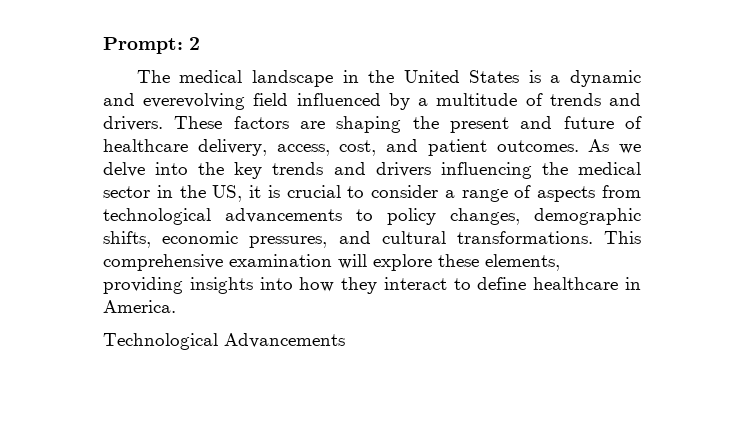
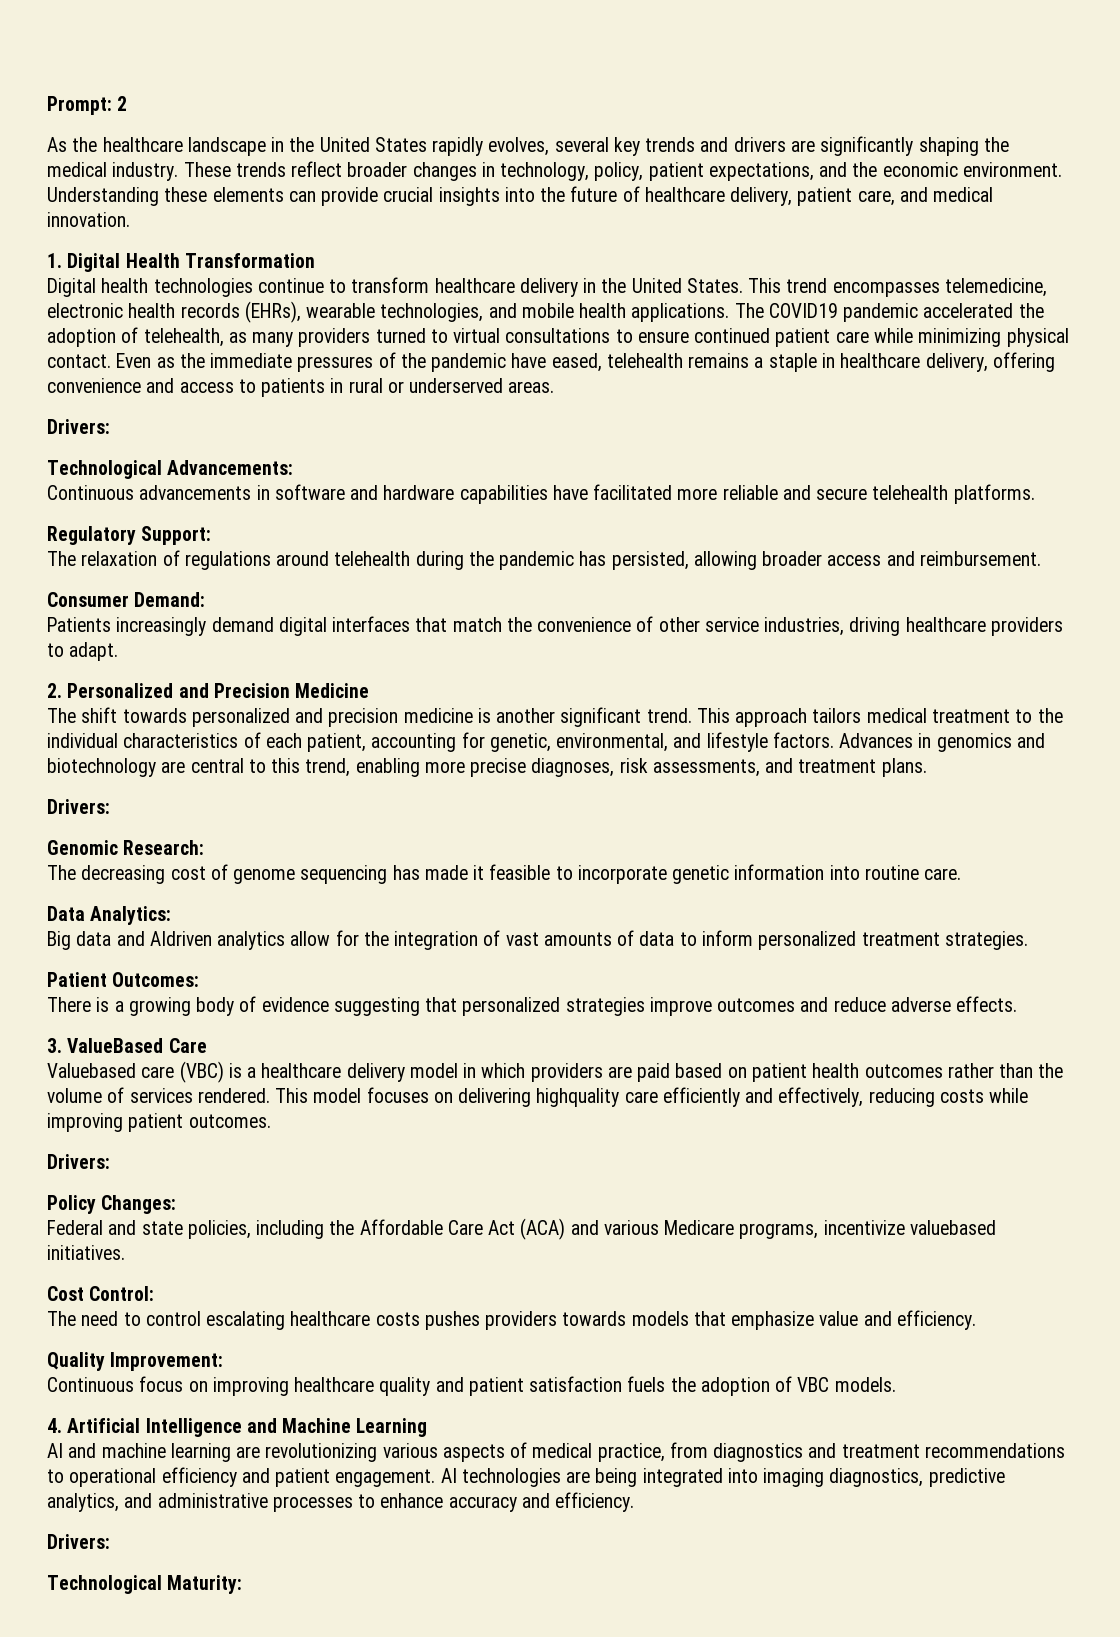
- The medical landscape in the United States is a dynamic and everevolving field influenced by a multitude of trends and drivers. These factors are shaping the present and future of healthcare delivery, access, cost, and patient outcomes. As we delve into the key trends and drivers influencing the medical sector in the US, it is crucial to consider a range of aspects from technological advancements to policy changes, demographic shifts, economic pressures, and cultural transformations. This comprehensive examination will explore these elements, providing insights into how they interact to define healthcare in America.
- Technological Advancements
+ As the healthcare landscape in the United States rapidly evolves, several key trends and drivers are significantly shaping the medical industry. These trends reflect broader changes in technology, policy, patient expectations, and the economic environment. Understanding these elements can provide crucial insights into the future of healthcare delivery, patient care, and medical innovation.
+ 1. Digital Health Transformation
+ Digital health technologies continue to transform healthcare delivery in the United States. This trend encompasses telemedicine, electronic health records (EHRs), wearable technologies, and mobile health applications. The COVID19 pandemic accelerated the adoption of telehealth, as many providers turned to virtual consultations to ensure continued patient care while minimizing physical contact. Even as the immediate pressures of the pandemic have eased, telehealth remains a staple in healthcare delivery, offering convenience and access to patients in rural or underserved areas.
+ Drivers:
+ Technological Advancements:
+ Continuous advancements in software and hardware capabilities have facilitated more reliable and secure telehealth platforms.
+ Regulatory Support:
+ The relaxation of regulations around telehealth during the pandemic has persisted, allowing broader access and reimbursement.
+ Consumer Demand:
+ Patients increasingly demand digital interfaces that match the convenience of other service industries, driving healthcare providers to adapt.
+ 2. Personalized and Precision Medicine
+ The shift towards personalized and precision medicine is another significant trend. This approach tailors medical treatment to the individual characteristics of each patient, accounting for genetic, environmental, and lifestyle factors. Advances in genomics and biotechnology are central to this trend, enabling more precise diagnoses, risk assessments, and treatment plans.
+ Drivers:
+ Genomic Research:
+ The decreasing cost of genome sequencing has made it feasible to incorporate genetic information into routine care.
+ Data Analytics:
+ Big data and AIdriven analytics allow for the integration of vast amounts of data to inform personalized treatment strategies.
+ Patient Outcomes:
+ There is a growing body of evidence suggesting that personalized strategies improve outcomes and reduce adverse effects.
+ 3. ValueBased Care
+ Valuebased care (VBC) is a healthcare delivery model in which providers are paid based on patient health outcomes rather than the volume of services rendered. This model focuses on delivering highquality care efficiently and effectively, reducing costs while improving patient outcomes.
+ Drivers:
+ Policy Changes:
+ Federal and state policies, including the Affordable Care Act (ACA) and various Medicare programs, incentivize valuebased initiatives.
+ Cost Control:
+ The need to control escalating healthcare costs pushes providers towards models that emphasize value and efficiency.
+ Quality Improvement:
+ Continuous focus on improving healthcare quality and patient satisfaction fuels the adoption of VBC models.
+ 4. Artificial Intelligence and Machine Learning
+ AI and machine learning are revolutionizing various aspects of medical practice, from diagnostics and treatment recommendations to operational efficiency and patient engagement. AI technologies are being integrated into imaging diagnostics, predictive analytics, and administrative processes to enhance accuracy and efficiency.
+ Drivers:
+ Technological Maturity:

